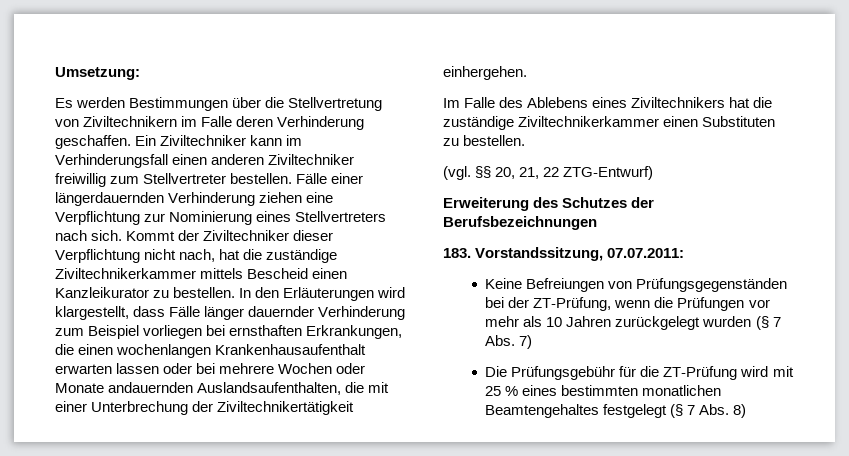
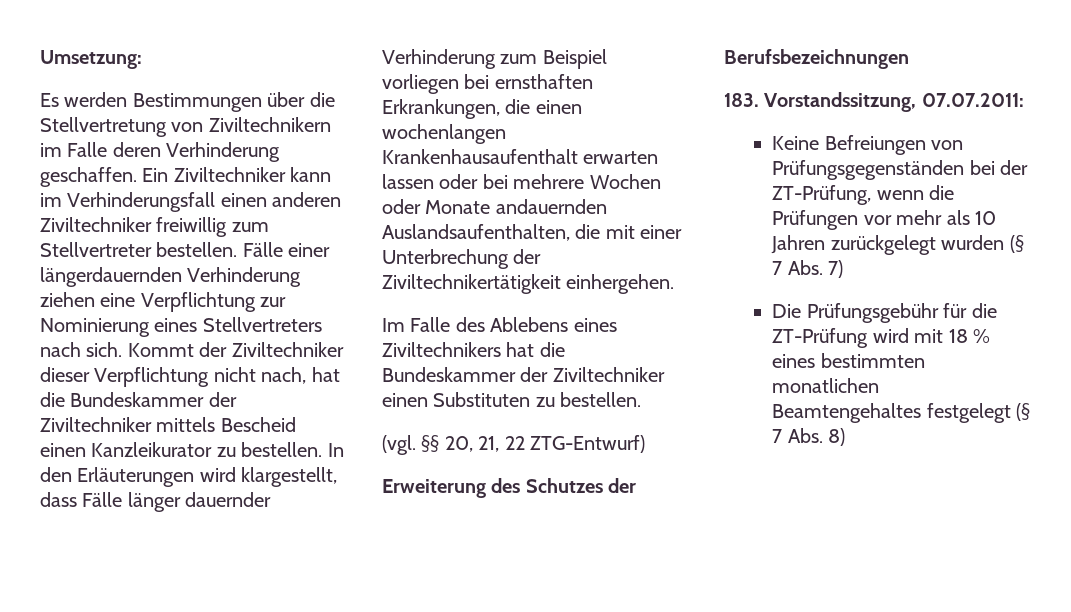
- Kommt der Ziviltechniker dieser Verpflichtung nicht nach, hat die zuständige Ziviltechnikerkammer mittels Bescheid einen Kanzleikurator zu bestellen.
+ Kommt der Ziviltechniker dieser Verpflichtung nicht nach, hat die Bundeskammer der Ziviltechniker mittels Bescheid einen Kanzleikurator zu bestellen.
- Im Falle des Ablebens eines Ziviltechnikers hat die zuständige Ziviltechnikerkammer einen Substituten zu bestellen.
+ Im Falle des Ablebens eines Ziviltechnikers hat die Bundeskammer der Ziviltechniker einen Substituten zu bestellen.
- Die Prüfungsgebühr für die ZT-Prüfung wird mit 25 % eines bestimmten monatlichen Beamtengehaltes festgelegt (§ 7 Abs. 8)
+ Die Prüfungsgebühr für die ZT-Prüfung wird mit 18 % eines bestimmten monatlichen Beamtengehaltes festgelegt (§ 7 Abs. 8)

